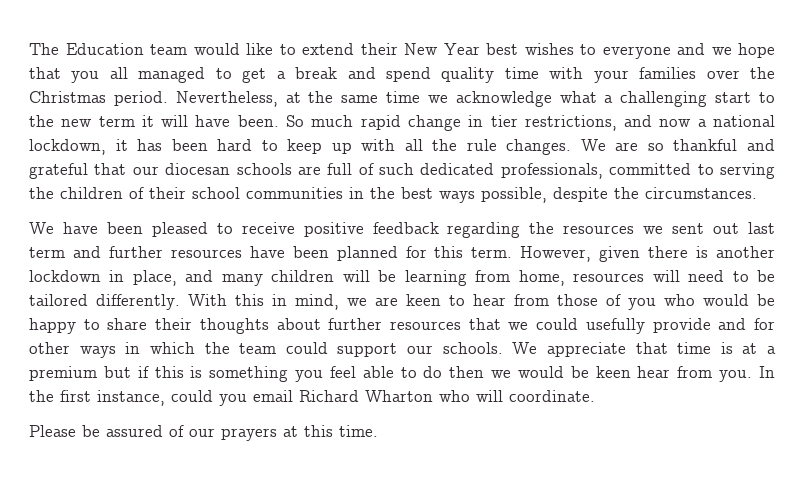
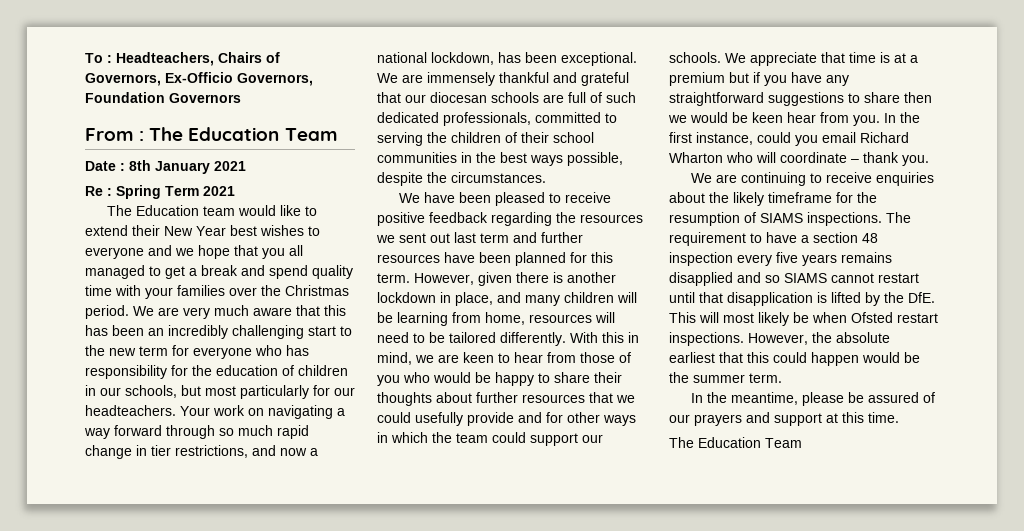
+ To : Headteachers, Chairs of Governors, Ex-Officio Governors, Foundation Governors
+ From : The Education Team
+ Date : 8th January 2021
+ Re : Spring Term 2021
- Nevertheless, at the same time we acknowledge what a challenging start to the new term it will have been. So much rapid change in tier restrictions, and now a national lockdown, it has been hard to keep up with all the rule changes. We are so thankful and grateful that our diocesan schools are full of such dedicated professionals, committed to serving the children of their school communities in the best ways possible, despite the circumstances.
+ We are very much aware that this has been an incredibly challenging start to the new term for everyone who has responsibility for the education of children in our schools, but most particularly for our headteachers. Your work on navigating a way forward through so much rapid change in tier restrictions, and now a national lockdown, has been exceptional. We are immensely thankful and grateful that our diocesan schools are full of such dedicated professionals, committed to serving the children of their school communities in the best ways possible, despite the circumstances.
- We appreciate that time is at a premium but if this is something you feel able to do then we would be keen hear from you.
+ We appreciate that time is at a premium but if you have any straightforward suggestions to share then we would be keen hear from you.
- In the first instance, could you email Richard Wharton who will coordinate.
- Please be assured of our prayers at this time.
+ In the first instance, could you email Richard Wharton who will coordinate – thank you.
+ We are continuing to receive enquiries about the likely timeframe for the resumption of SIAMS inspections. The requirement to have a section 48 inspection every five years remains disapplied and so SIAMS cannot restart until that disapplication is lifted by the DfE. This will most likely be when Ofsted restart inspections. However, the absolute earliest that this could happen would be the summer term.
+ In the meantime, please be assured of our prayers and support at this time.
+ The Education Team

